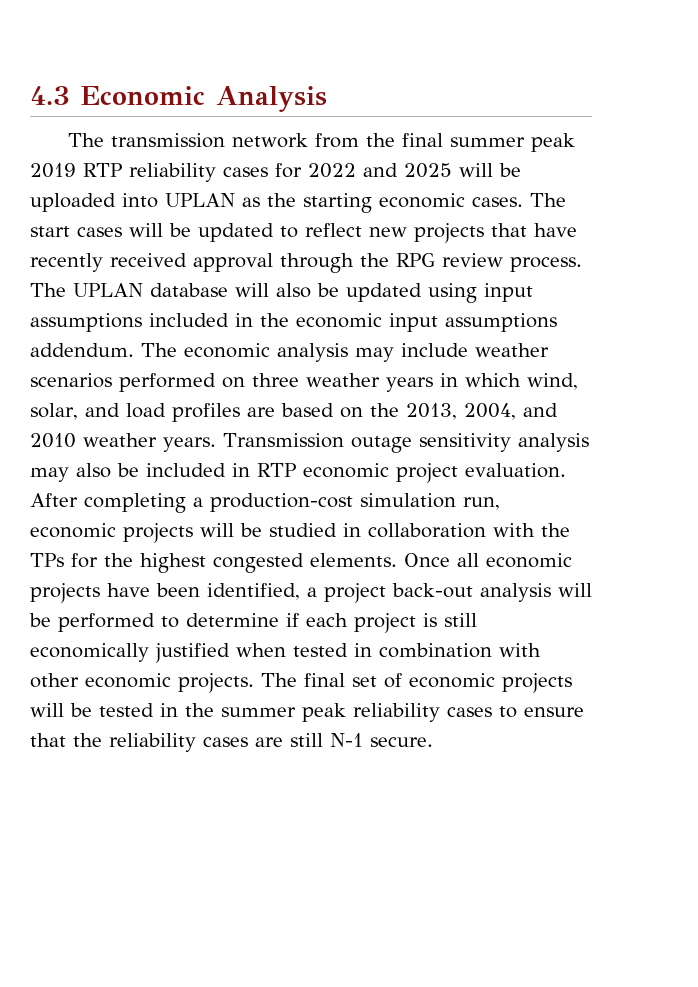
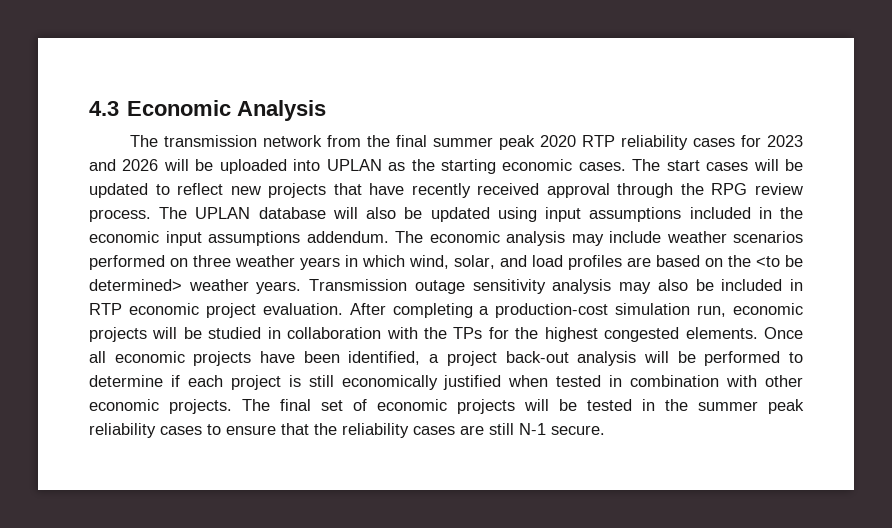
- The transmission network from the final summer peak 2019 RTP reliability cases for 2022 and 2025 will be uploaded into UPLAN as the starting economic cases.
+ The transmission network from the final summer peak 2020 RTP reliability cases for 2023 and 2026 will be uploaded into UPLAN as the starting economic cases.
- The economic analysis may include weather scenarios performed on three weather years in which wind, solar, and load profiles are based on the 2013, 2004, and 2010 weather years.
+ The economic analysis may include weather scenarios performed on three weather years in which wind, solar, and load profiles are based on the <to be determined> weather years.

